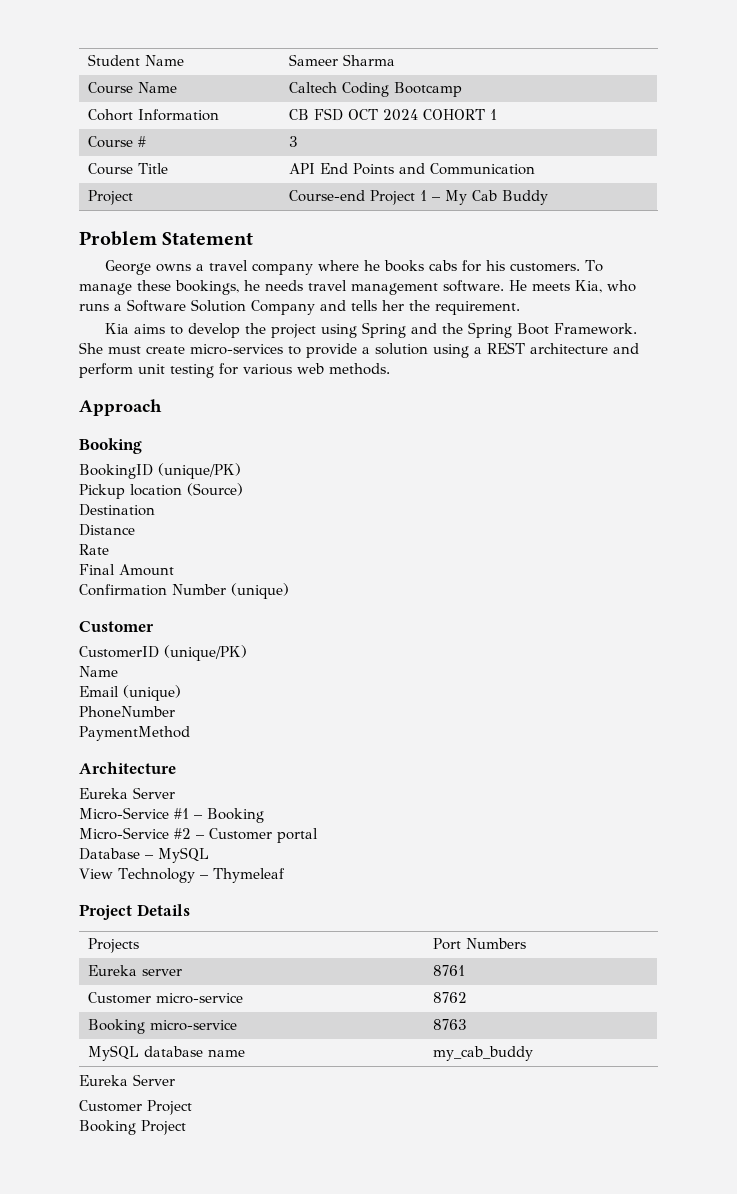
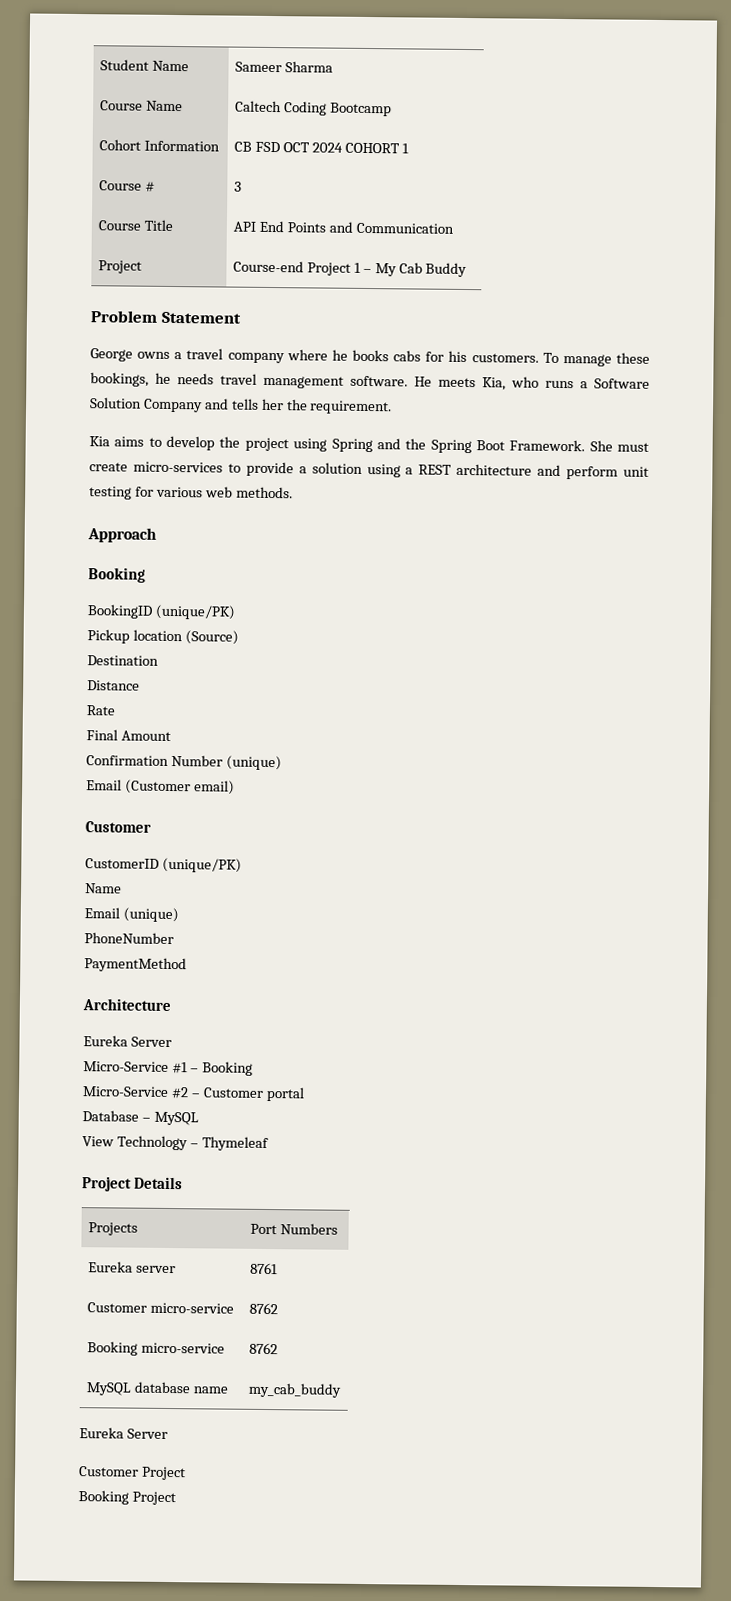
+ Email (Customer email)
- Booking micro-service | 8763
+ Booking micro-service | 8762

